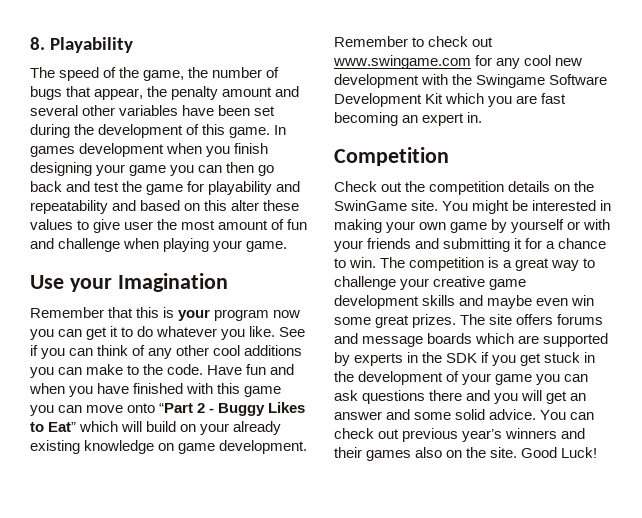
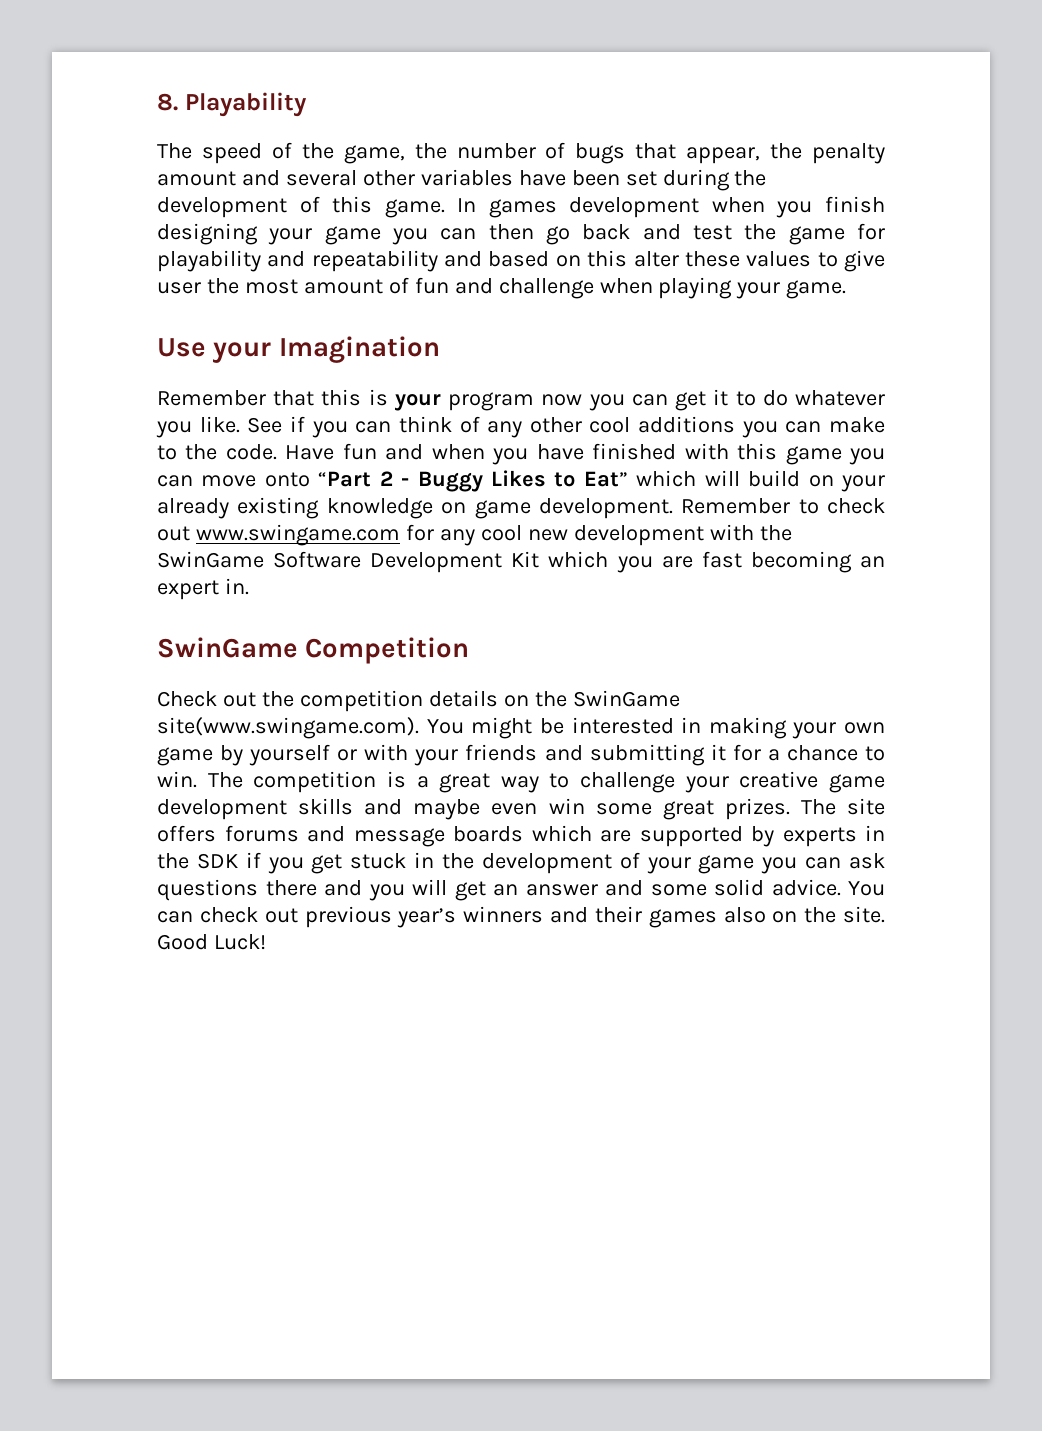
- Remember to check out www.swingame.com for any cool new development with the Swingame Software Development Kit which you are fast becoming an expert in.
+ Remember to check out www.swingame.com for any cool new development with the SwinGame Software Development Kit which you are fast becoming an expert in.
- Competition
+ SwinGame Competition
- Check out the competition details on the SwinGame site. You might be interested in making your own game by yourself or with your friends and submitting it for a chance to win.
+ Check out the competition details on the SwinGame site(www.swingame.com). You might be interested in making your own game by yourself or with your friends and submitting it for a chance to win.

